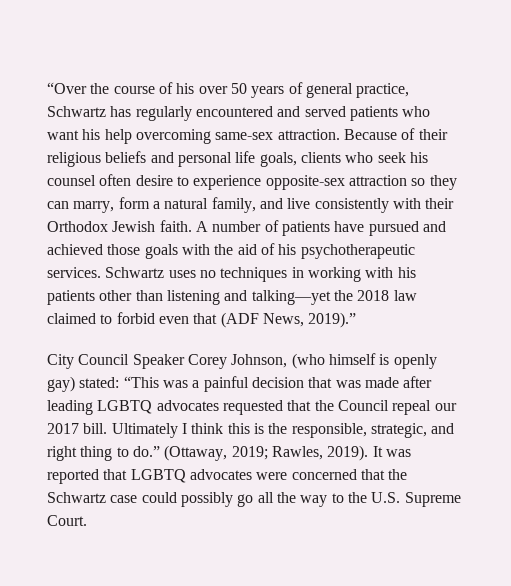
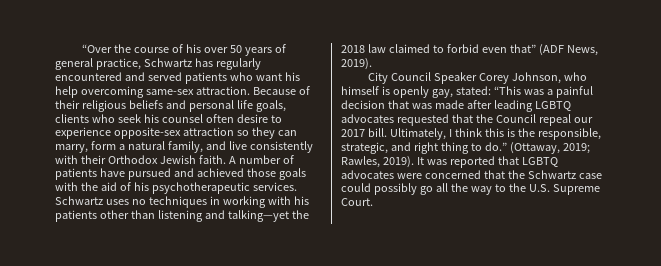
- Schwartz uses no techniques in working with his patients other than listening and talking—yet the 2018 law claimed to forbid even that (ADF News, 2019).”
+ Schwartz uses no techniques in working with his patients other than listening and talking—yet the 2018 law claimed to forbid even that” (ADF News, 2019).
- City Council Speaker Corey Johnson, (who himself is openly gay) stated: “This was a painful decision that was made after leading LGBTQ advocates requested that the Council repeal our 2017 bill.
+ City Council Speaker Corey Johnson, who himself is openly gay, stated: “This was a painful decision that was made after leading LGBTQ advocates requested that the Council repeal our 2017 bill.
- Ultimately I think this is the responsible, strategic, and right thing to do.”
+ Ultimately, I think this is the responsible, strategic, and right thing to do.”

